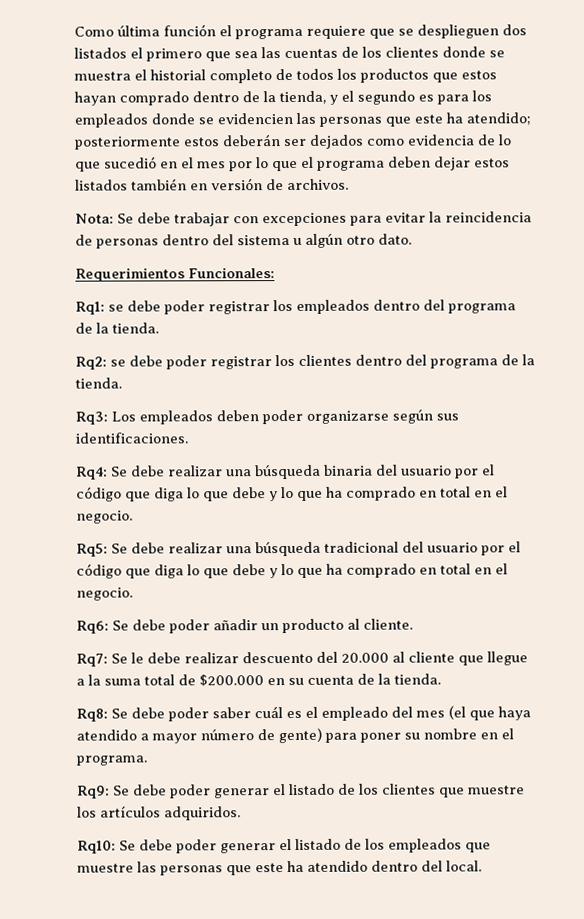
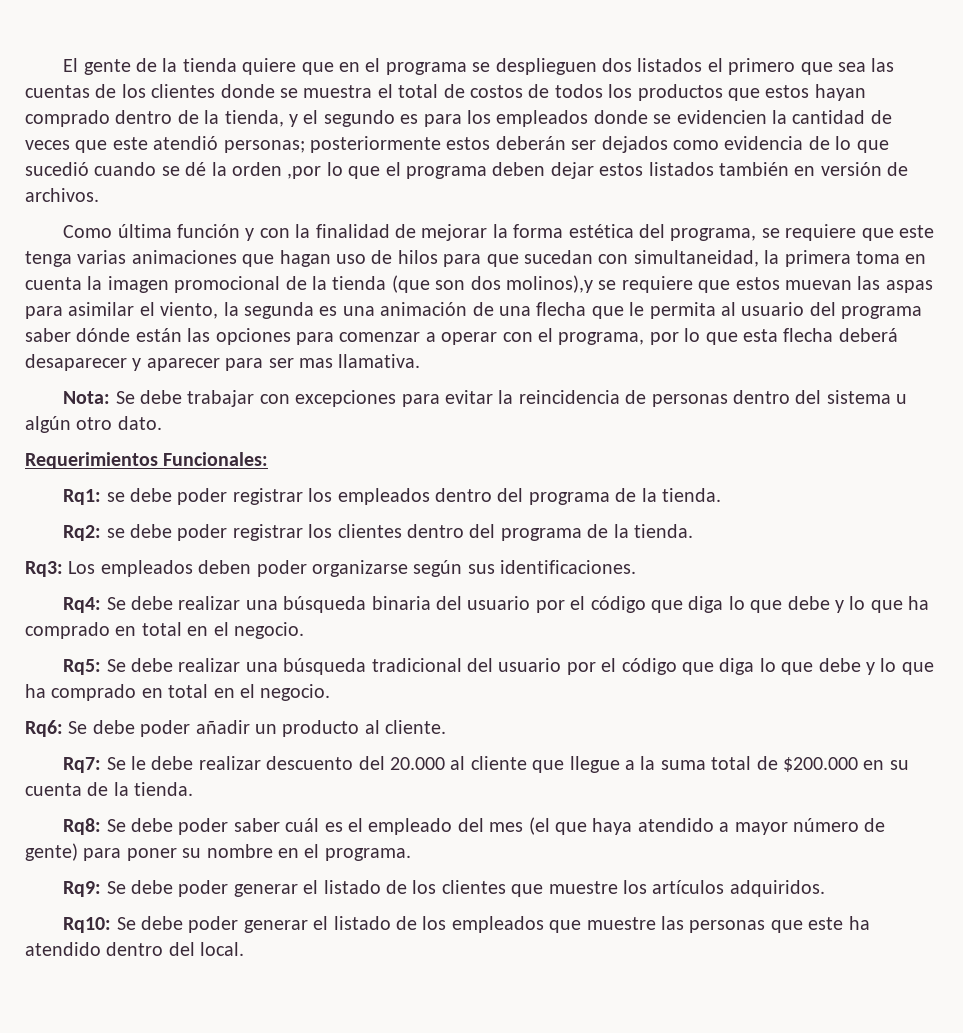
- Como última función el programa requiere que se desplieguen dos listados el primero que sea las cuentas de los clientes donde se muestra el historial completo de todos los productos que estos hayan comprado dentro de la tienda, y el segundo es para los empleados donde se evidencien las personas que este ha atendido;
+ El gente de la tienda quiere que en el programa se desplieguen dos listados el primero que sea las cuentas de los clientes donde se muestra el total de costos de todos los productos que estos hayan comprado dentro de la tienda, y el segundo es para los empleados donde se evidencien la cantidad de veces que este atendió personas;
- posteriormente estos deberán ser dejados como evidencia de lo que sucedió en el mes por lo que el programa deben dejar estos listados también en versión de archivos.
+ posteriormente estos deberán ser dejados como evidencia de lo que sucedió cuando se dé la orden ,por lo que el programa deben dejar estos listados también en versión de archivos.
+ Como última función y con la finalidad de mejorar la forma estética del programa, se requiere que este tenga varias animaciones que hagan uso de hilos para que sucedan con simultaneidad, la primera toma en cuenta la imagen promocional de la tienda (que son dos molinos),y se requiere que estos muevan las aspas para asimilar el viento, la segunda es una animación de una flecha que le permita al usuario del programa saber dónde están las opciones para comenzar a operar con el programa, por lo que esta flecha deberá desaparecer y aparecer para ser mas llamativa.

